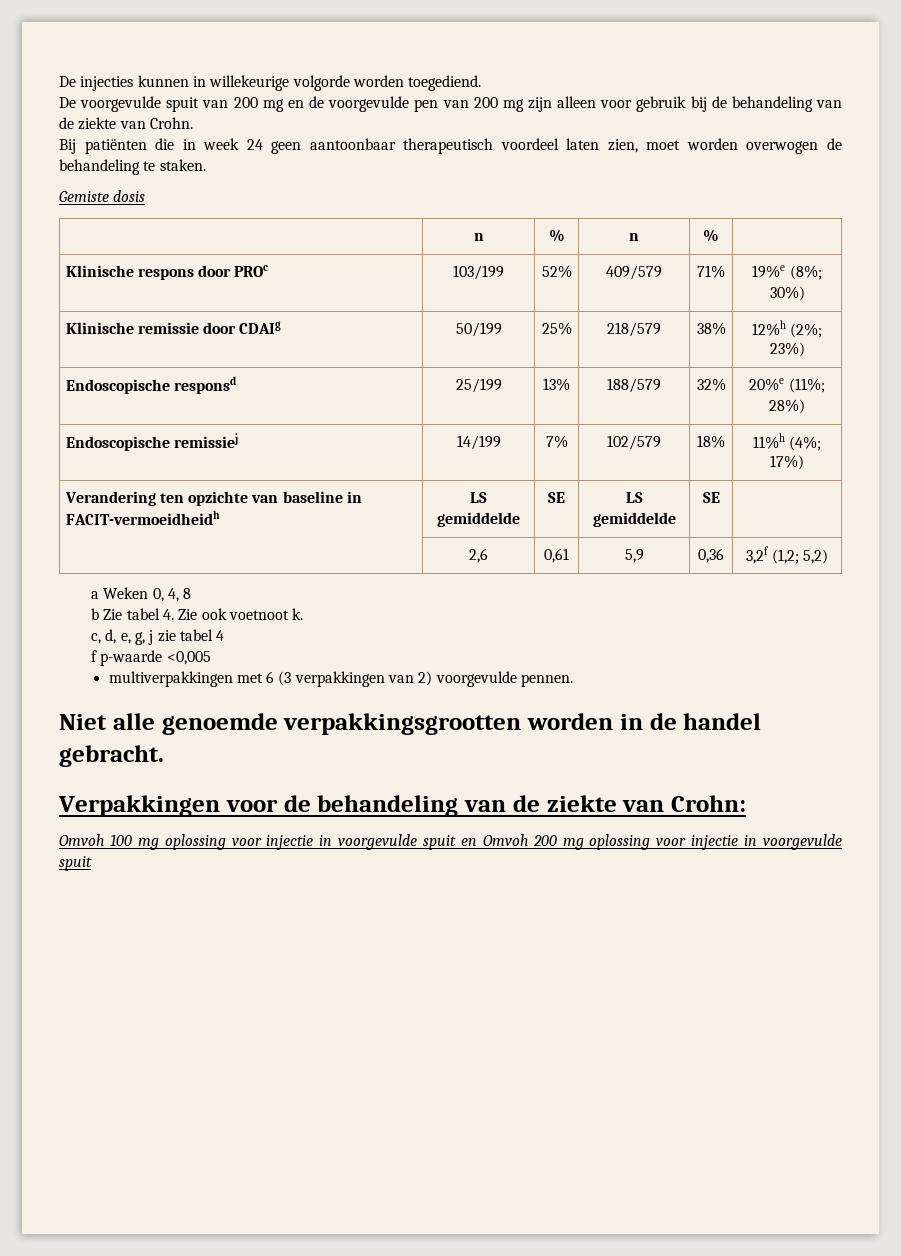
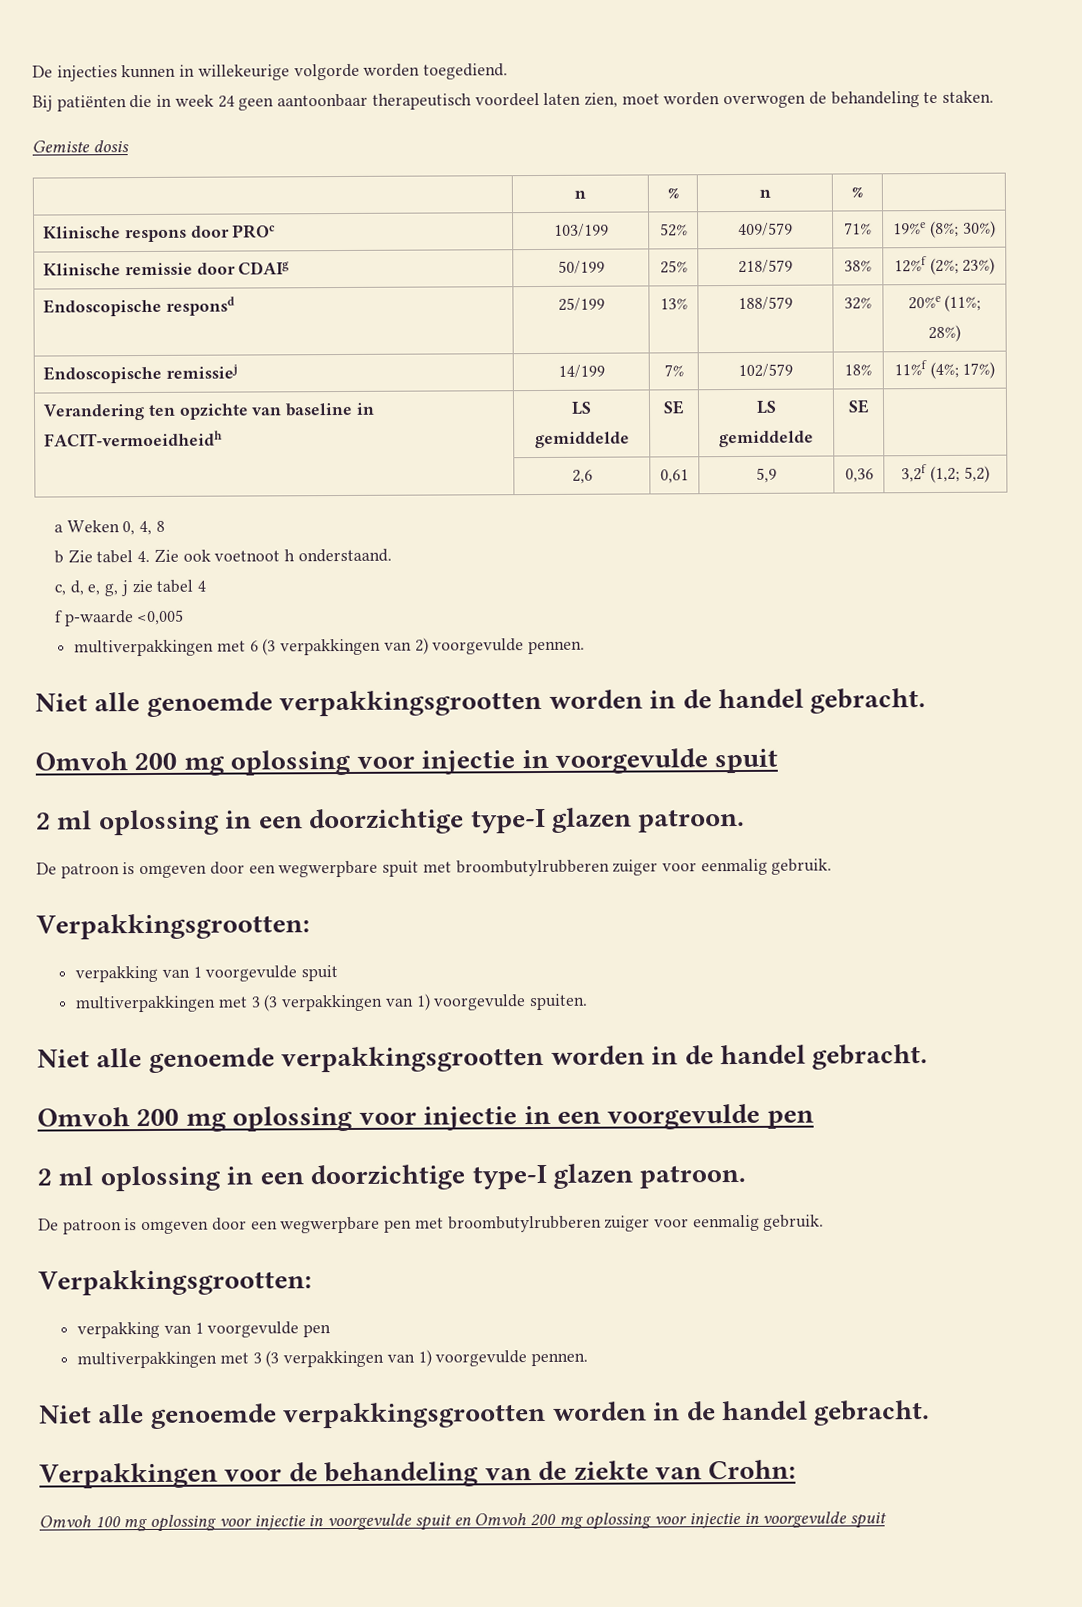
- De voorgevulde spuit van 200 mg en de voorgevulde pen van 200 mg zijn alleen voor gebruik bij de behandeling van de ziekte van Crohn.
- Klinische remissie door CDAIg | 50/199 | 25% | 218/579 | 38% | 12%h (2%; 23%)
+ Klinische remissie door CDAIg | 50/199 | 25% | 218/579 | 38% | 12%f (2%; 23%)
- Endoscopische remissiej | 14/199 | 7% | 102/579 | 18% | 11%h (4%; 17%)
+ Endoscopische remissiej | 14/199 | 7% | 102/579 | 18% | 11%f (4%; 17%)
- b Zie tabel 4. Zie ook voetnoot k.
+ b Zie tabel 4. Zie ook voetnoot h onderstaand.
  multiverpakkingen met 6 (3 verpakkingen van 2) voorgevulde pennen.
+ Niet alle genoemde verpakkingsgrootten worden in de handel gebracht.
+ Omvoh 200 mg oplossing voor injectie in voorgevulde spuit
+ 2 ml oplossing in een doorzichtige type-I glazen patroon.
+ De patroon is omgeven door een wegwerpbare spuit met broombutylrubberen zuiger voor eenmalig gebruik.
+ Verpakkingsgrootten:
+ verpakking van 1 voorgevulde spuit
+ multiverpakkingen met 3 (3 verpakkingen van 1) voorgevulde spuiten.
+ Niet alle genoemde verpakkingsgrootten worden in de handel gebracht.
+ Omvoh 200 mg oplossing voor injectie in een voorgevulde pen
+ 2 ml oplossing in een doorzichtige type-I glazen patroon.
+ De patroon is omgeven door een wegwerpbare pen met broombutylrubberen zuiger voor eenmalig gebruik.
+ Verpakkingsgrootten:
+ verpakking van 1 voorgevulde pen
+ multiverpakkingen met 3 (3 verpakkingen van 1) voorgevulde pennen.

